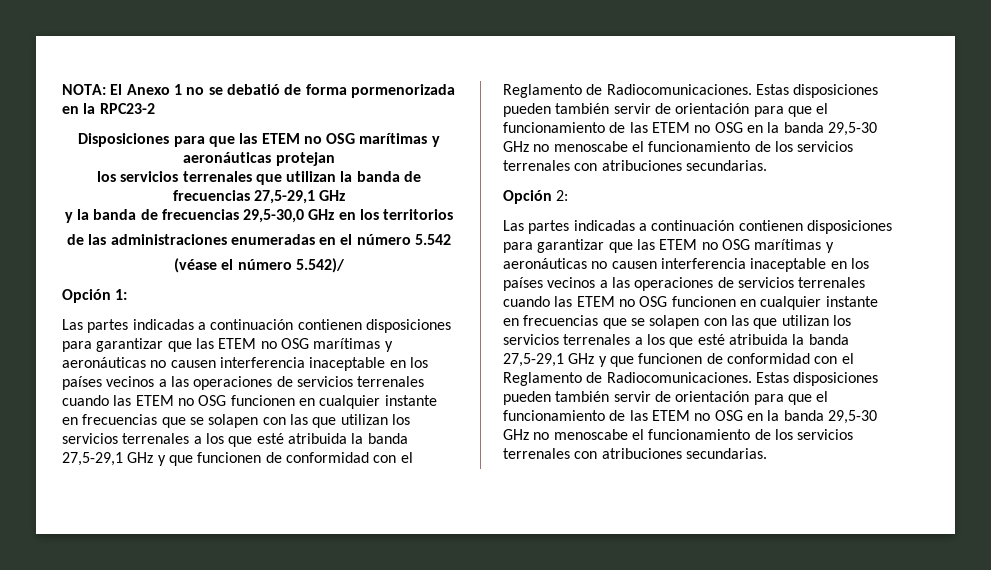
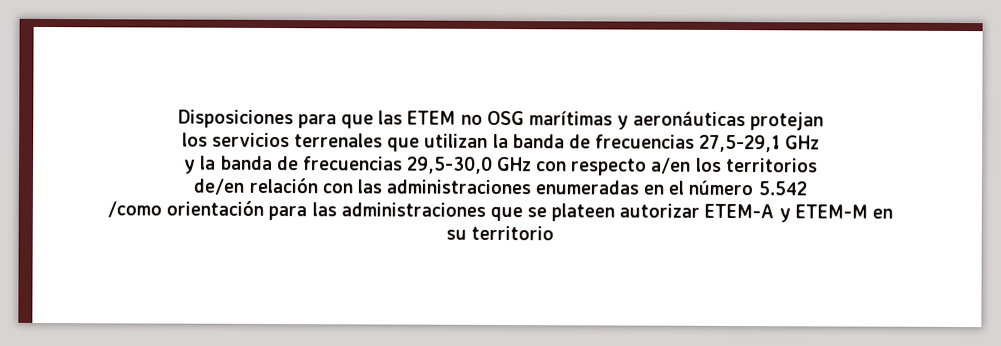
- NOTA: El Anexo 1 no se debatió de forma pormenorizada en la RPC23-2
- y la banda de frecuencias 29,5-30,0 GHz en los territorios
+ y la banda de frecuencias 29,5-30,0 GHz con respecto a/en los territorios
- de las administraciones enumeradas en el número 5.542
+ de/en relación con las administraciones enumeradas en el número 5.542
- (véase el número 5.542)/
- Opción 1:
- Las partes indicadas a continuación contienen disposiciones para garantizar que las ETEM no OSG marítimas y aeronáuticas no causen interferencia inaceptable en los países vecinos a las operaciones de servicios terrenales cuando las ETEM no OSG funcionen en cualquier instante en frecuencias que se solapen con las que utilizan los servicios terrenales a los que esté atribuida la banda 27,5-29,1 GHz y que funcionen de conformidad con el Reglamento de Radiocomunicaciones. Estas disposiciones pueden también servir de orientación para que el funcionamiento de las ETEM no OSG en la banda 29,5-30 GHz no menoscabe el funcionamiento de los servicios terrenales con atribuciones secundarias.
- Opción 2:
- Las partes indicadas a continuación contienen disposiciones para garantizar que las ETEM no OSG marítimas y aeronáuticas no causen interferencia inaceptable en los países vecinos a las operaciones de servicios terrenales cuando las ETEM no OSG funcionen en cualquier instante en frecuencias que se solapen con las que utilizan los servicios terrenales a los que esté atribuida la banda 27,5-29,1 GHz y que funcionen de conformidad con el Reglamento de Radiocomunicaciones. Estas disposiciones pueden también servir de orientación para que el funcionamiento de las ETEM no OSG en la banda 29,5-30 GHz no menoscabe el funcionamiento de los servicios terrenales con atribuciones secundarias.
+ /como orientación para las administraciones que se plateen autorizar ETEM-A y ETEM-M en su territorio

